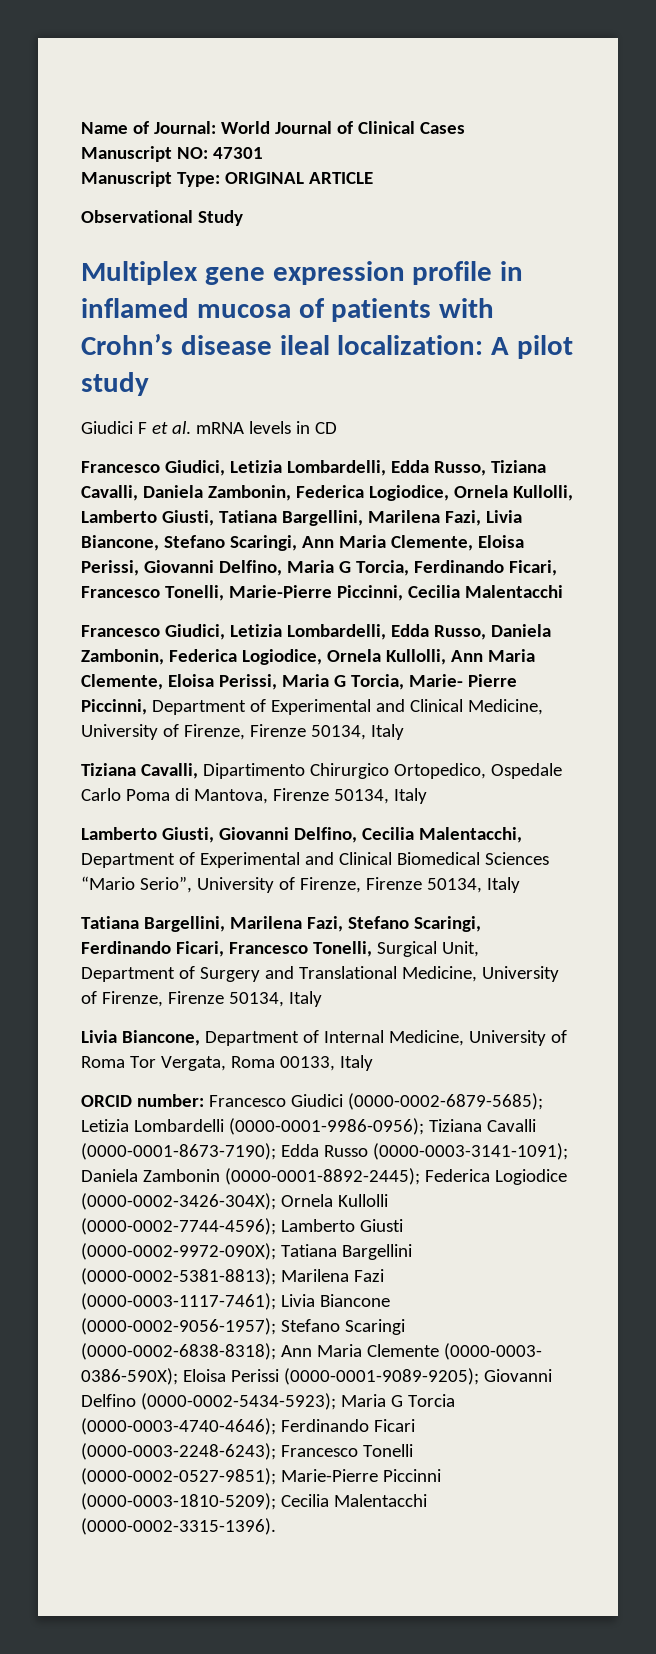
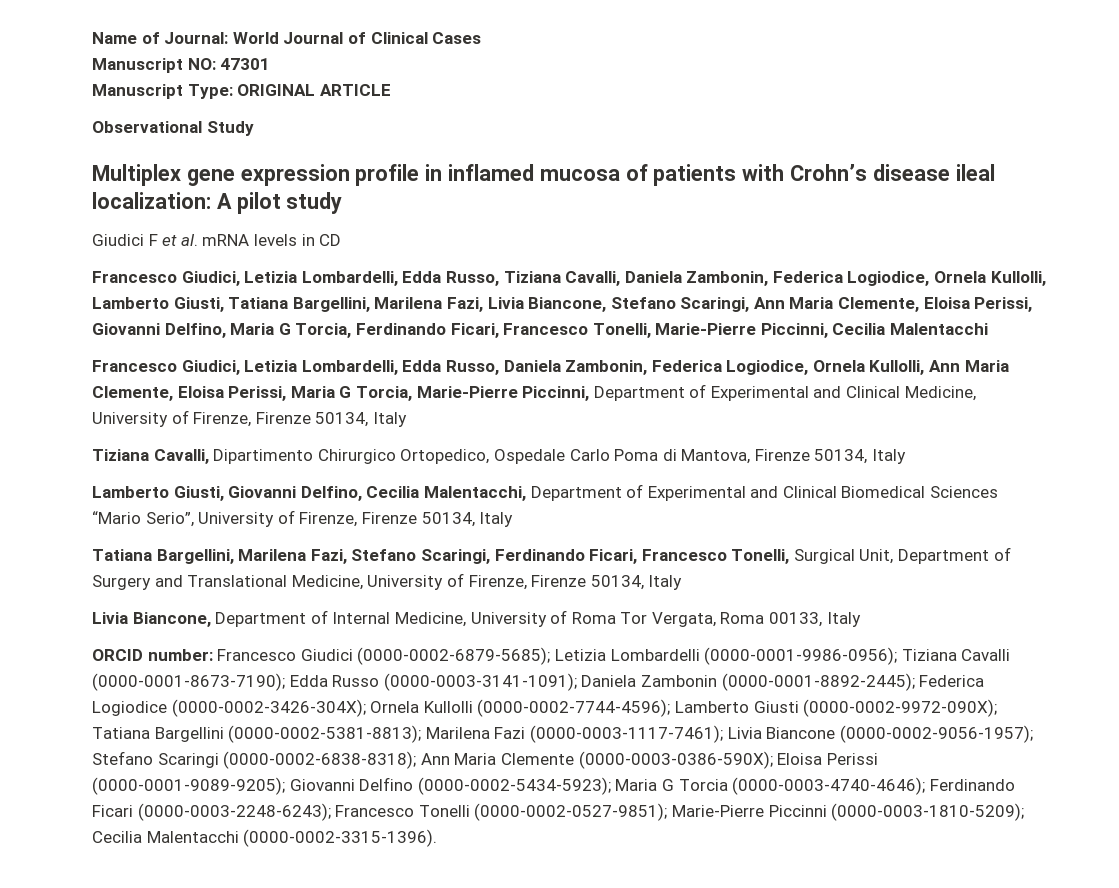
- Francesco Giudici, Letizia Lombardelli, Edda Russo, Daniela Zambonin, Federica Logiodice, Ornela Kullolli, Ann Maria Clemente, Eloisa Perissi, Maria G Torcia, Marie- Pierre Piccinni, Department of Experimental and Clinical Medicine, University of Firenze, Firenze 50134, Italy
+ Francesco Giudici, Letizia Lombardelli, Edda Russo, Daniela Zambonin, Federica Logiodice, Ornela Kullolli, Ann Maria Clemente, Eloisa Perissi, Maria G Torcia, Marie-Pierre Piccinni, Department of Experimental and Clinical Medicine, University of Firenze, Firenze 50134, Italy
- Ann Maria Clemente (0000-0003- 0386-590X);
+ Ann Maria Clemente (0000-0003-0386-590X);

